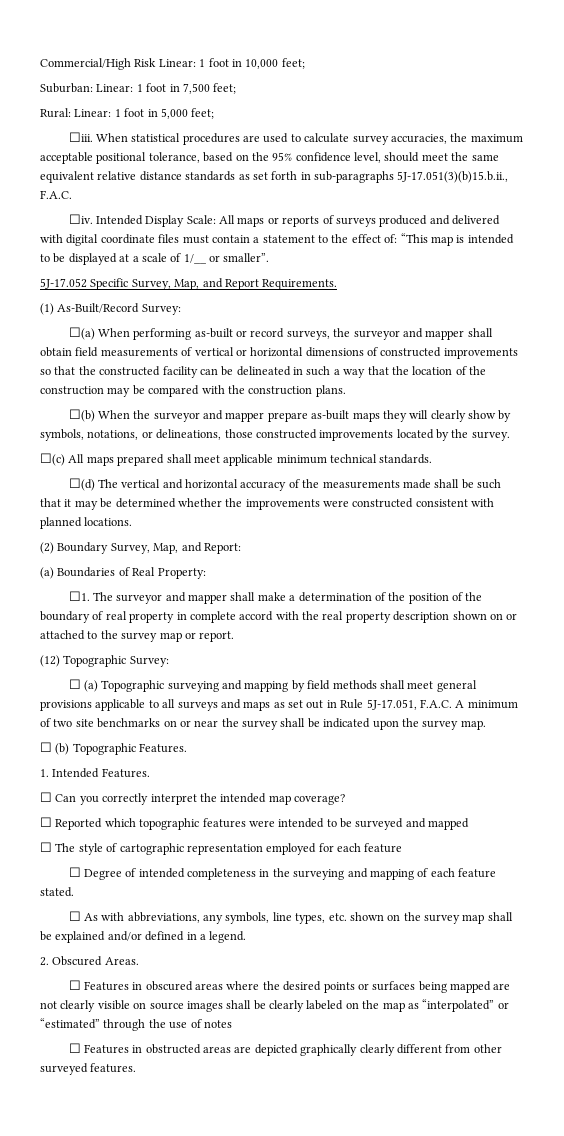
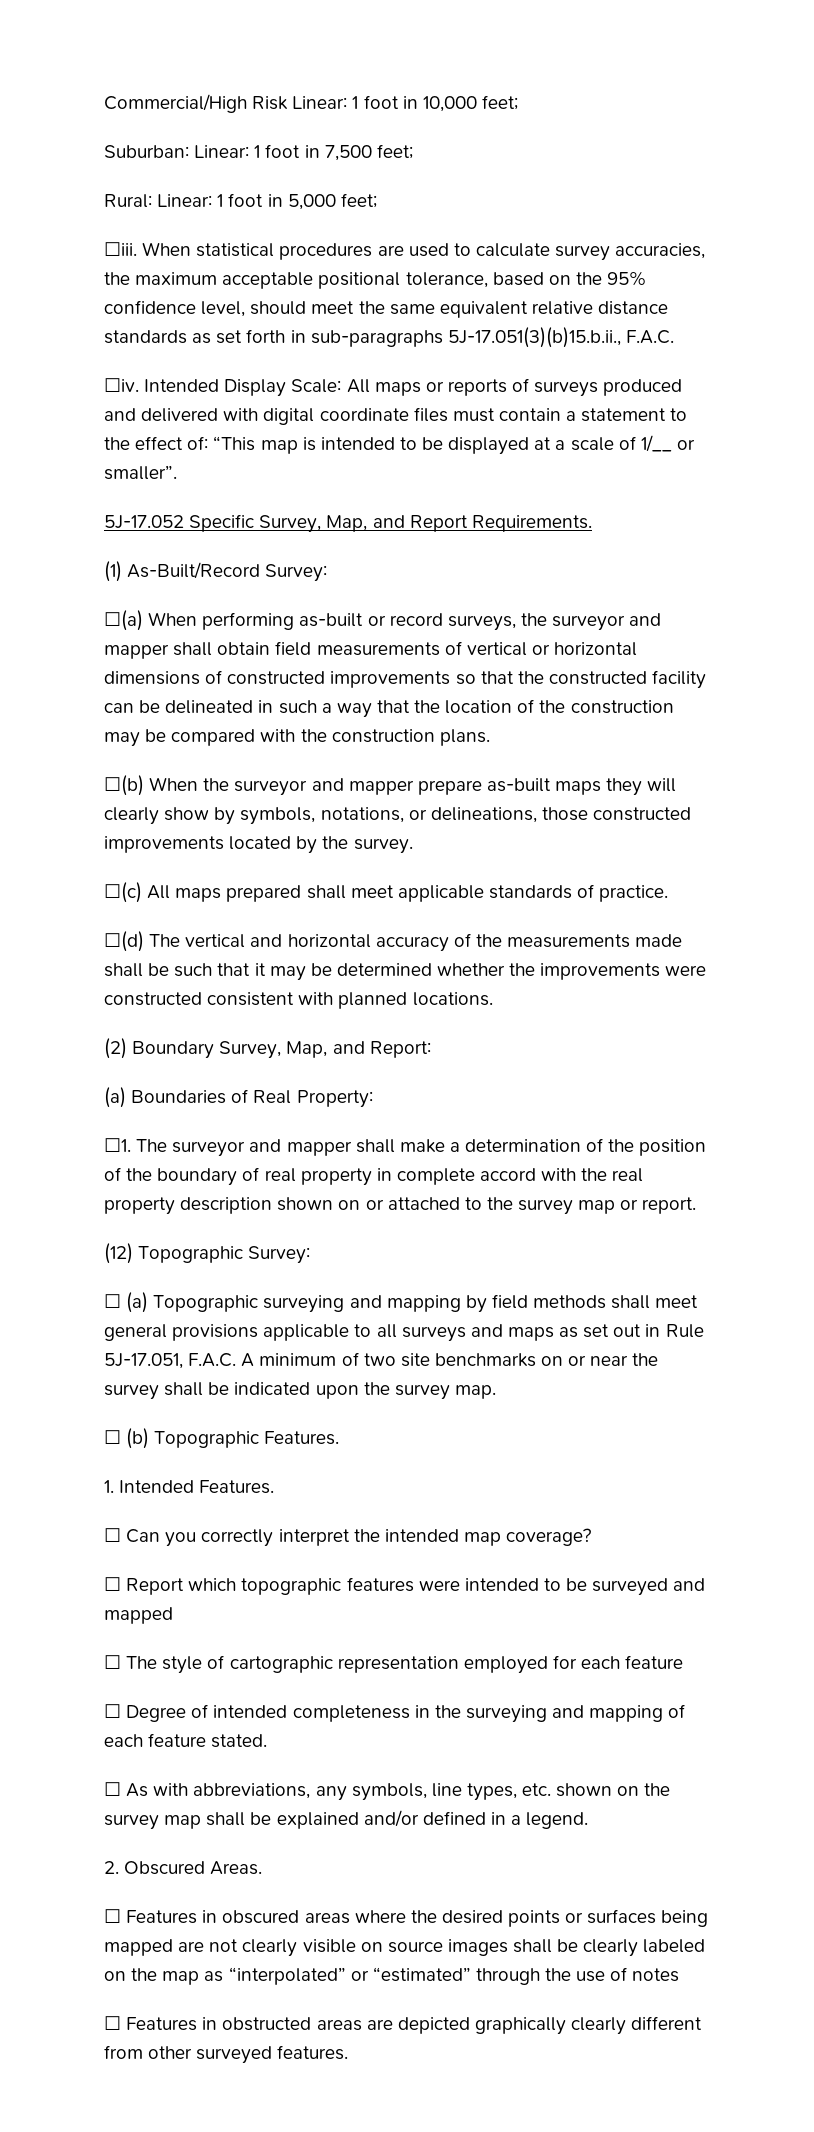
- ☐(c) All maps prepared shall meet applicable minimum technical standards.
+ ☐(c) All maps prepared shall meet applicable standards of practice.
- ☐ Reported which topographic features were intended to be surveyed and mapped
+ ☐ Report which topographic features were intended to be surveyed and mapped

